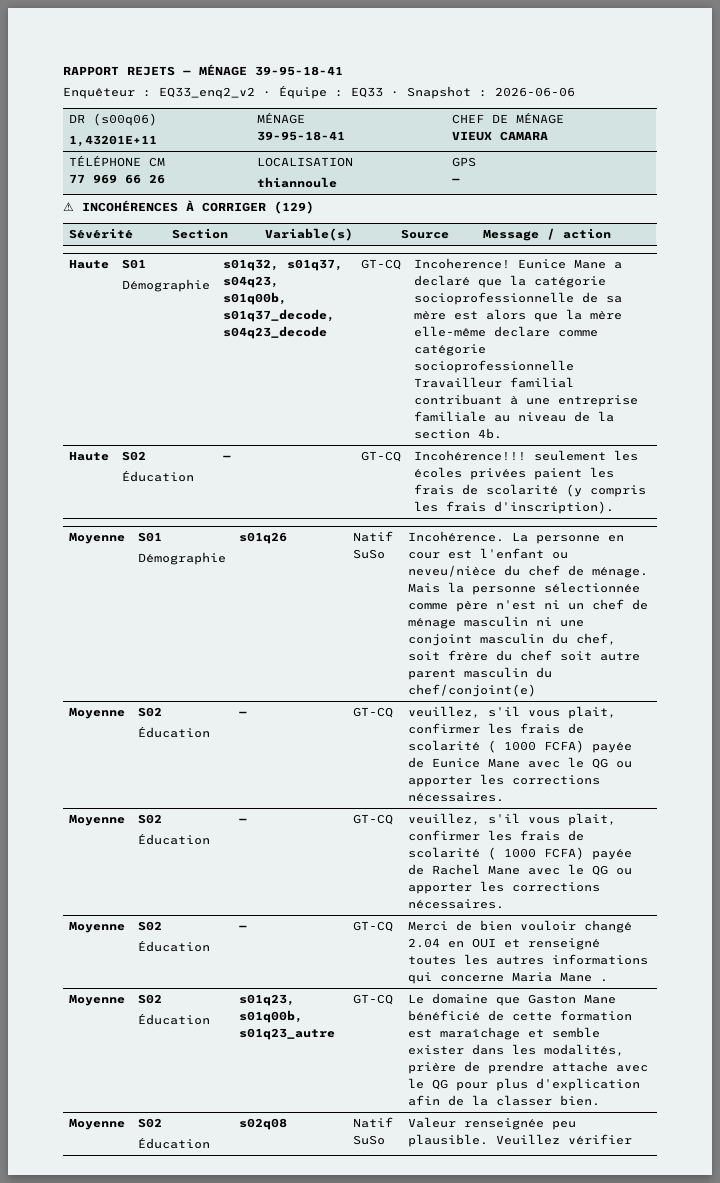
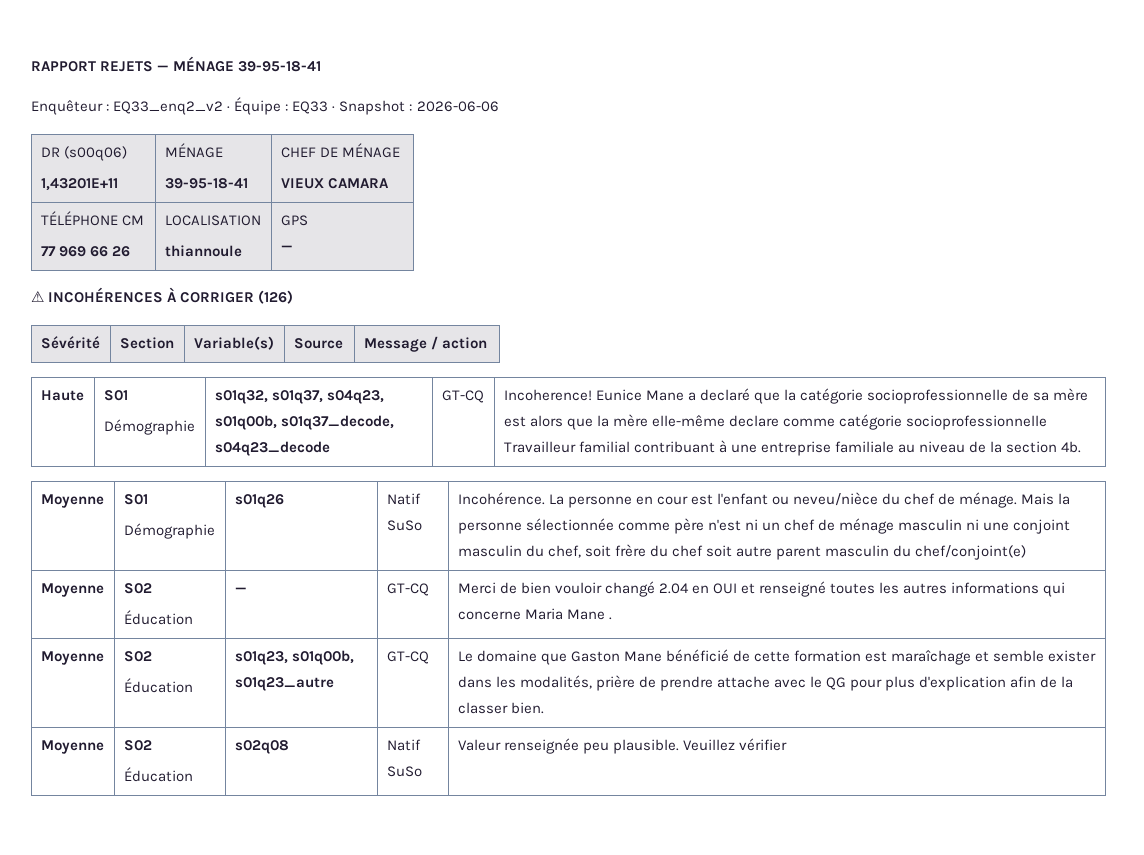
- ⚠ INCOHÉRENCES À CORRIGER (129)
+ ⚠ INCOHÉRENCES À CORRIGER (126)
- Haute | S02
- Éducation | — | GT-CQ | Incohérence!!! seulement les écoles privées paient les frais de scolarité (y compris les frais d'inscription).
  Mais la personne sélectionnée comme père n'est ni un chef de ménage masculin ni une conjoint masculin du chef, soit frère du chef soit autre parent masculin du chef/conjoint(e)
- Moyenne | S02
- Éducation | — | GT-CQ | veuillez, s'il vous plait, confirmer les frais de scolarité ( 1000 FCFA) payée de Eunice Mane avec le QG ou apporter les corrections nécessaires.
- Moyenne | S02
- Éducation | — | GT-CQ | veuillez, s'il vous plait, confirmer les frais de scolarité ( 1000 FCFA) payée de Rachel Mane avec le QG ou apporter les corrections nécessaires.

